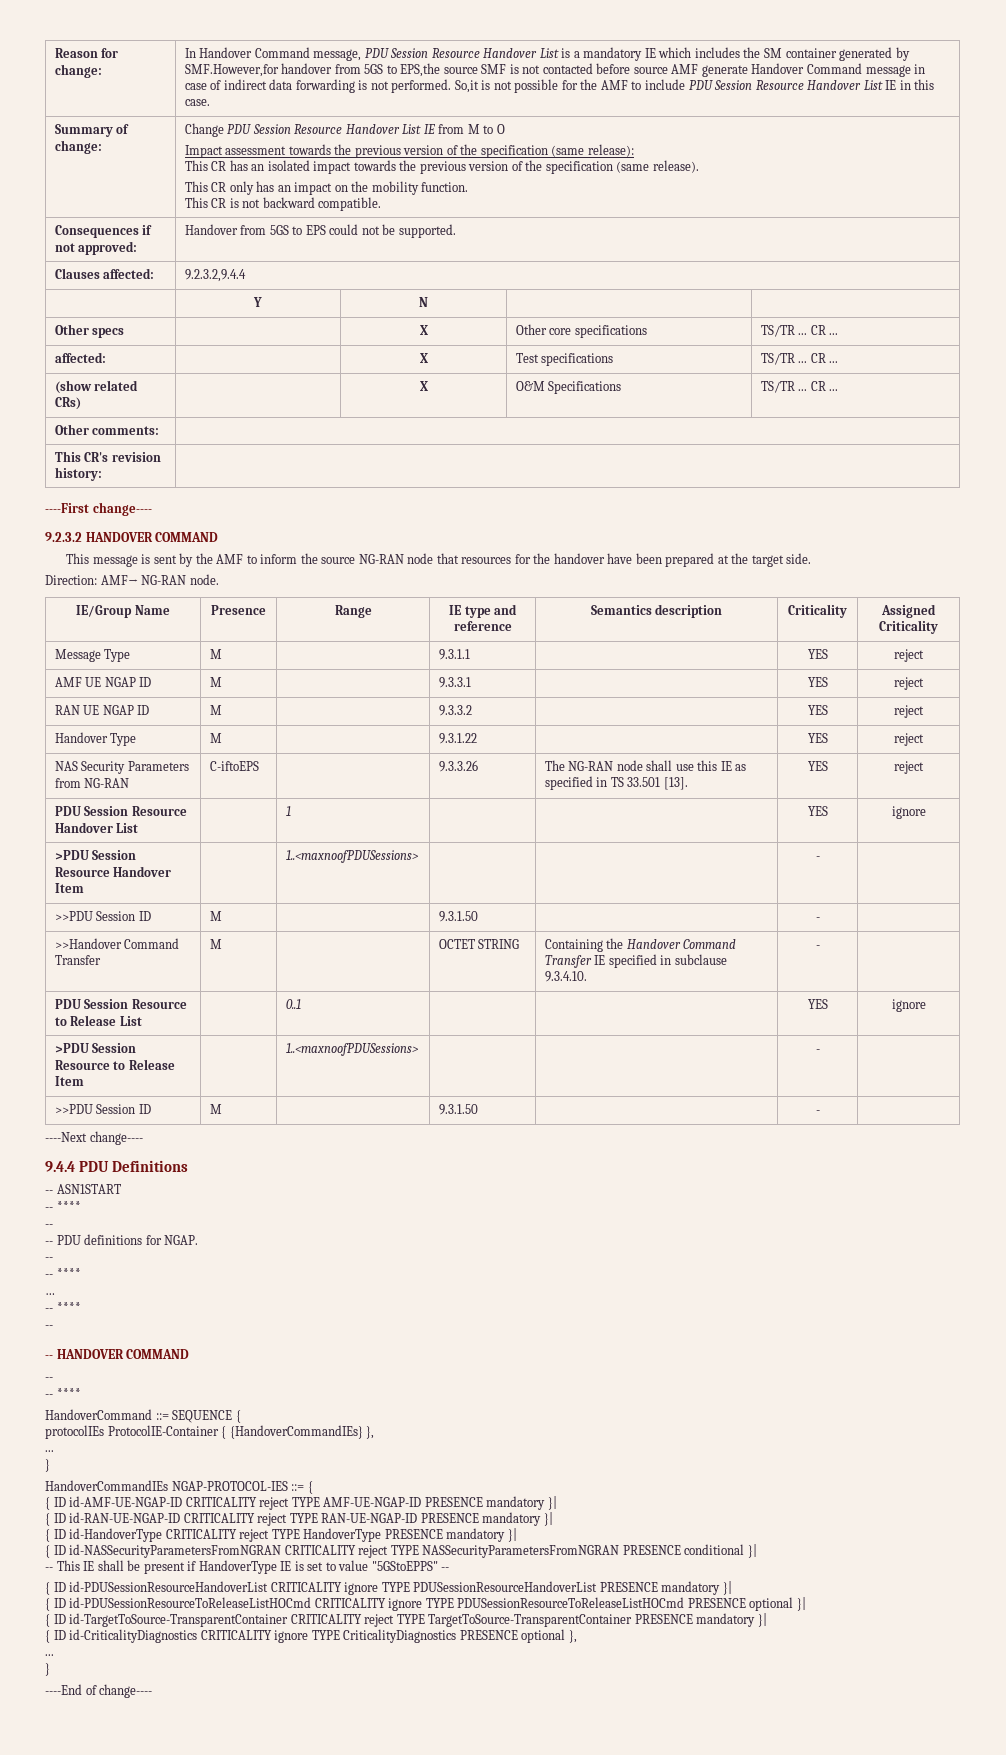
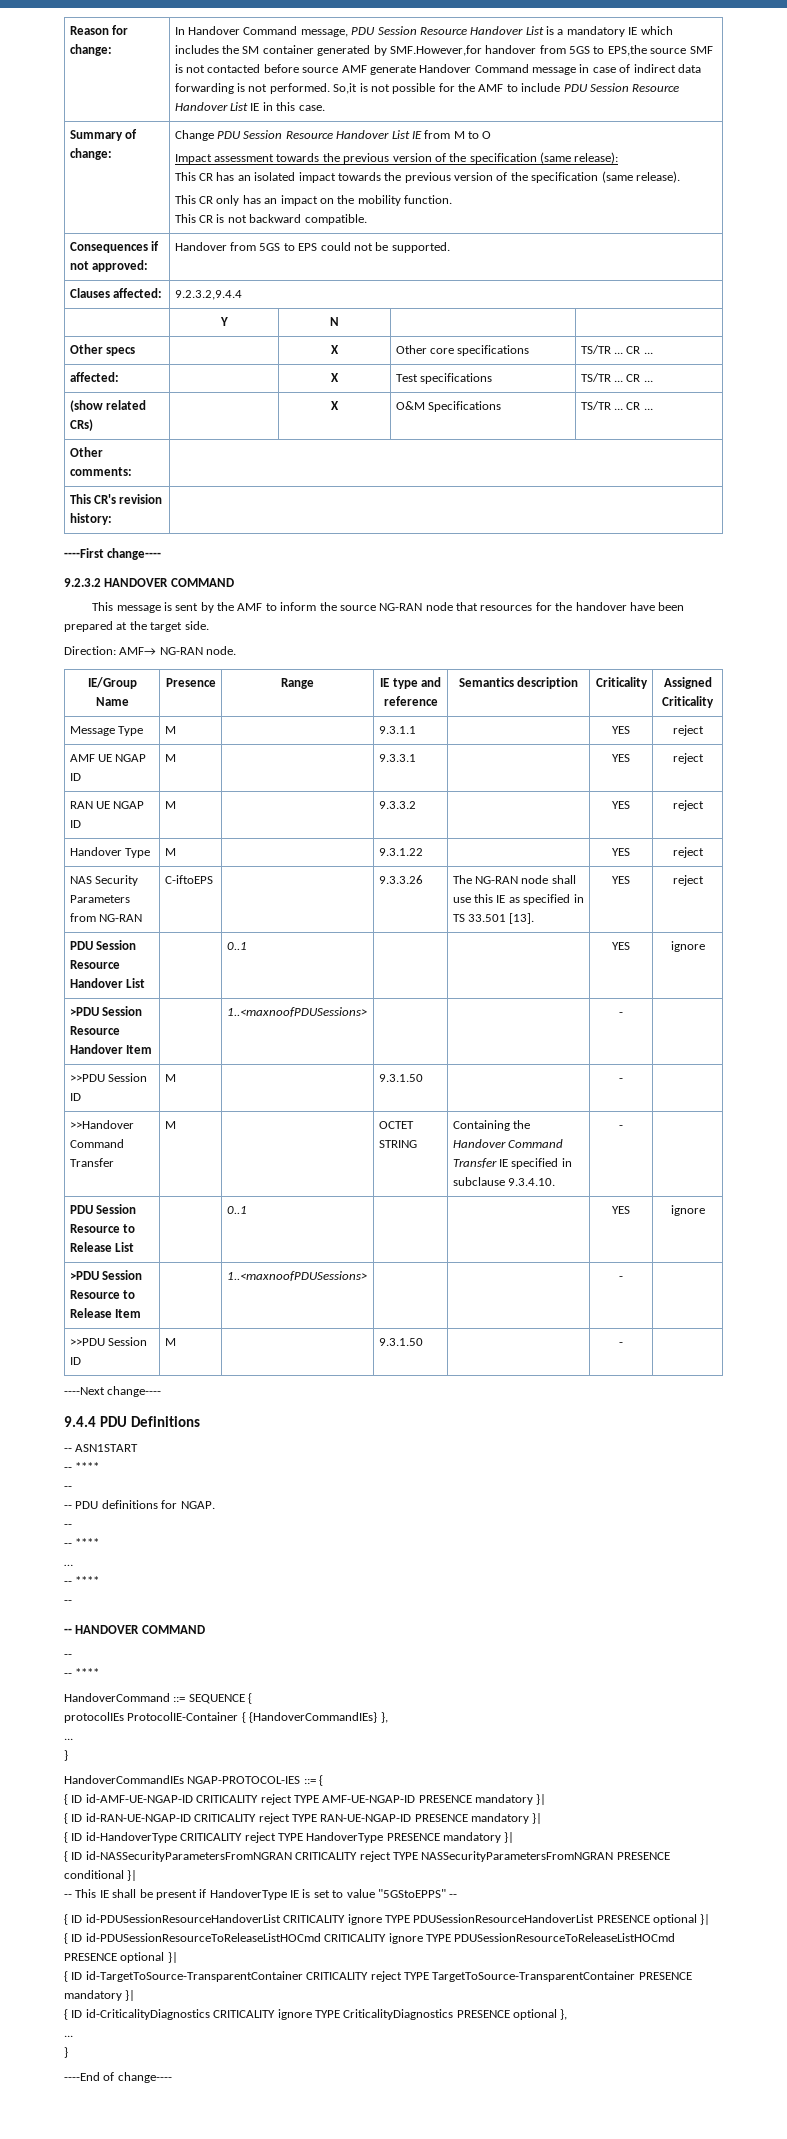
- PDU Session Resource Handover List | | 1 | | | YES | ignore
+ PDU Session Resource Handover List | | 0..1 | | | YES | ignore
- { ID id-PDUSessionResourceHandoverList CRITICALITY ignore TYPE PDUSessionResourceHandoverList PRESENCE mandatory }|
+ { ID id-PDUSessionResourceHandoverList CRITICALITY ignore TYPE PDUSessionResourceHandoverList PRESENCE optional }|

